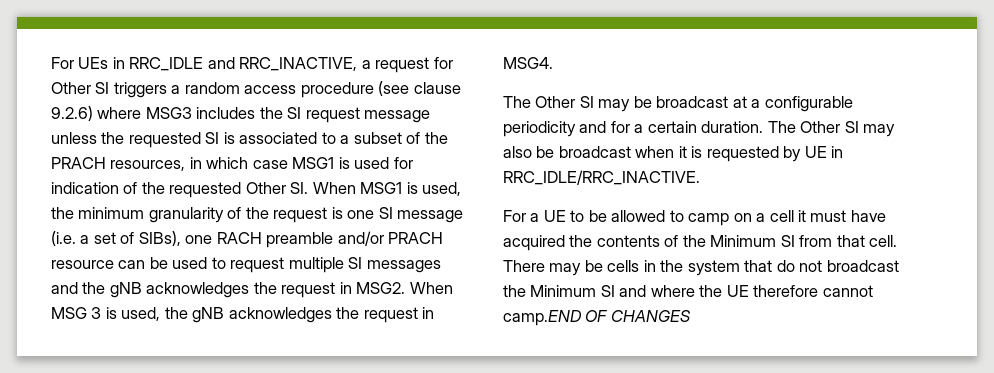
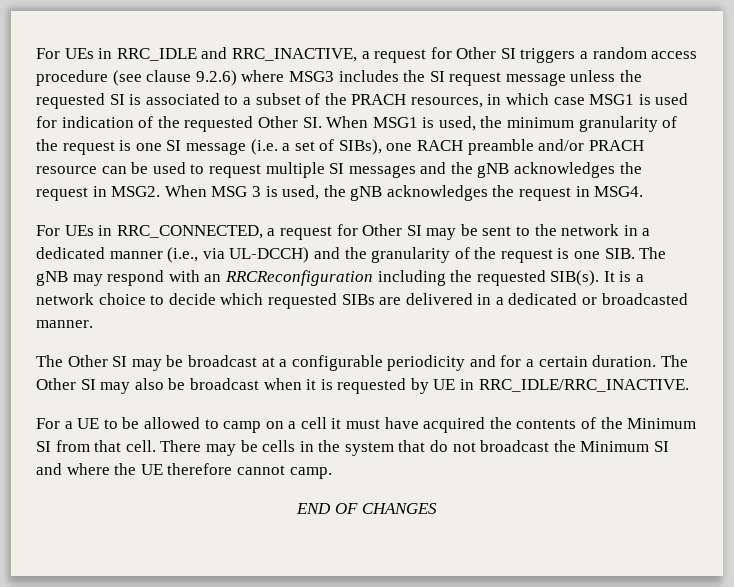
+ For UEs in RRC_CONNECTED, a request for Other SI may be sent to the network in a dedicated manner (i.e., via UL-DCCH) and the granularity of the request is one SIB. The gNB may respond with an RRCReconfiguration including the requested SIB(s). It is a network choice to decide which requested SIBs are delivered in a dedicated or broadcasted manner.
- There may be cells in the system that do not broadcast the Minimum SI and where the UE therefore cannot camp.END OF CHANGES
+ There may be cells in the system that do not broadcast the Minimum SI and where the UE therefore cannot camp.
+ END OF CHANGES

